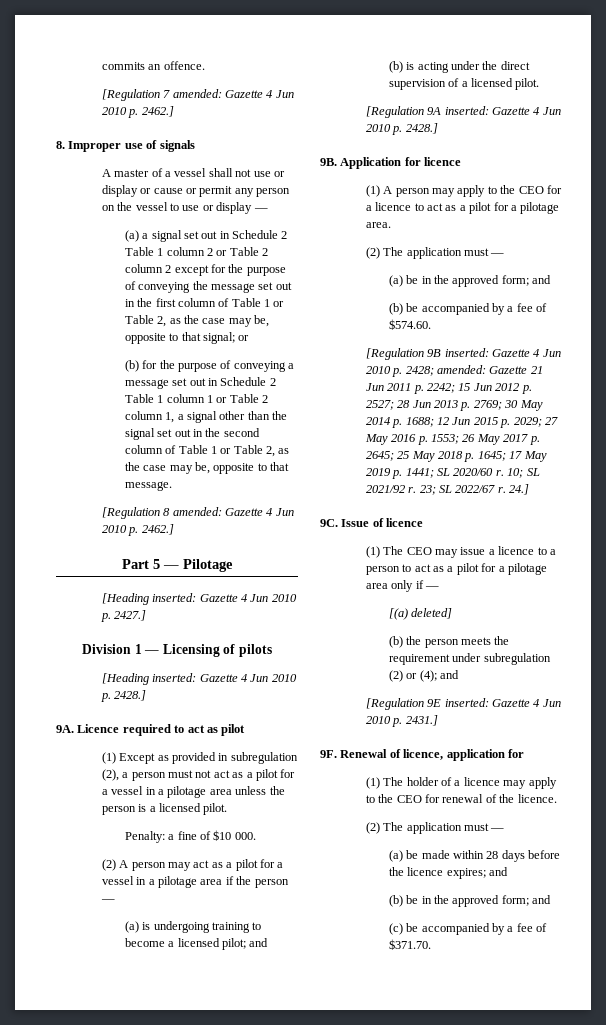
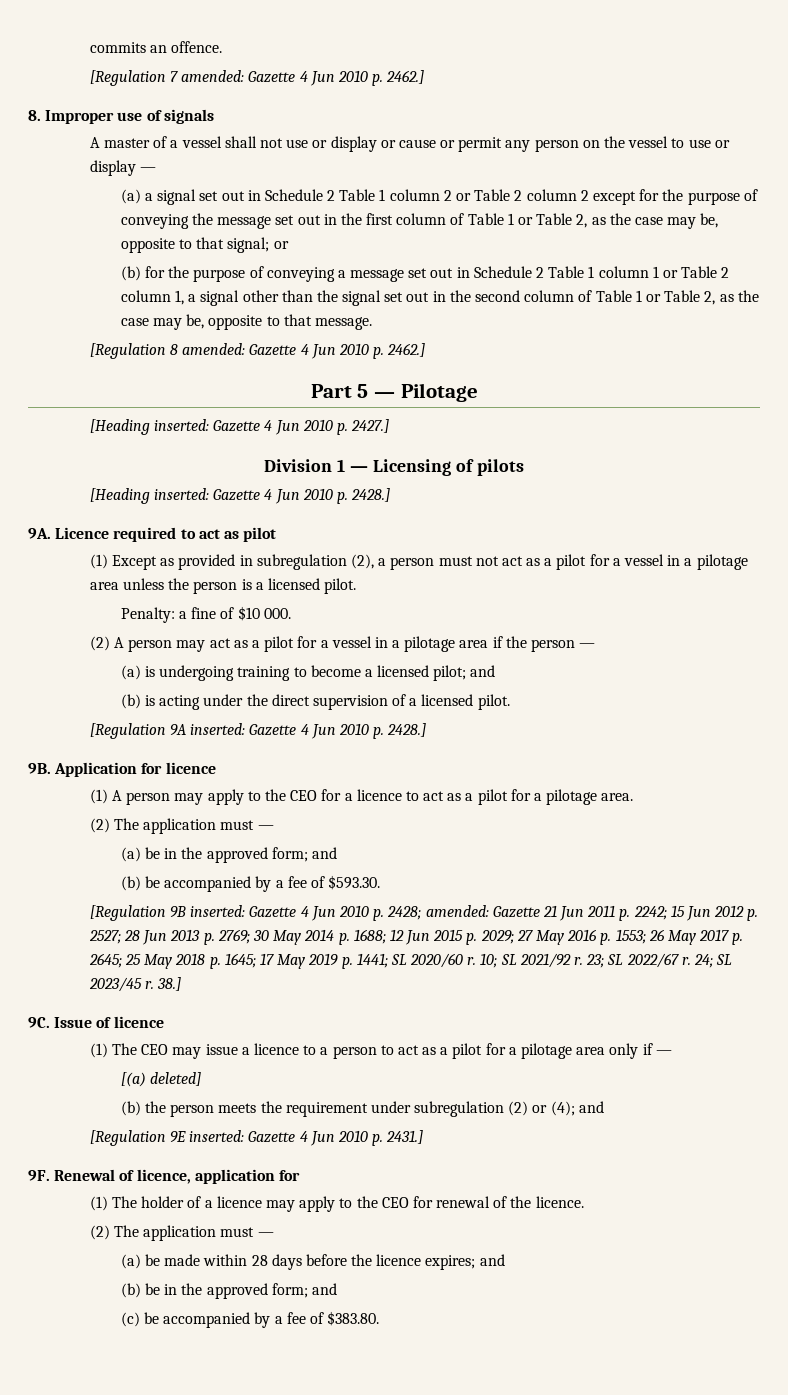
- (b) be accompanied by a fee of $574.60.
+ (b) be accompanied by a fee of $593.30.
- 24.]
+ 24; SL 2023/45 r. 38.]
- (c) be accompanied by a fee of $371.70.
+ (c) be accompanied by a fee of $383.80.

